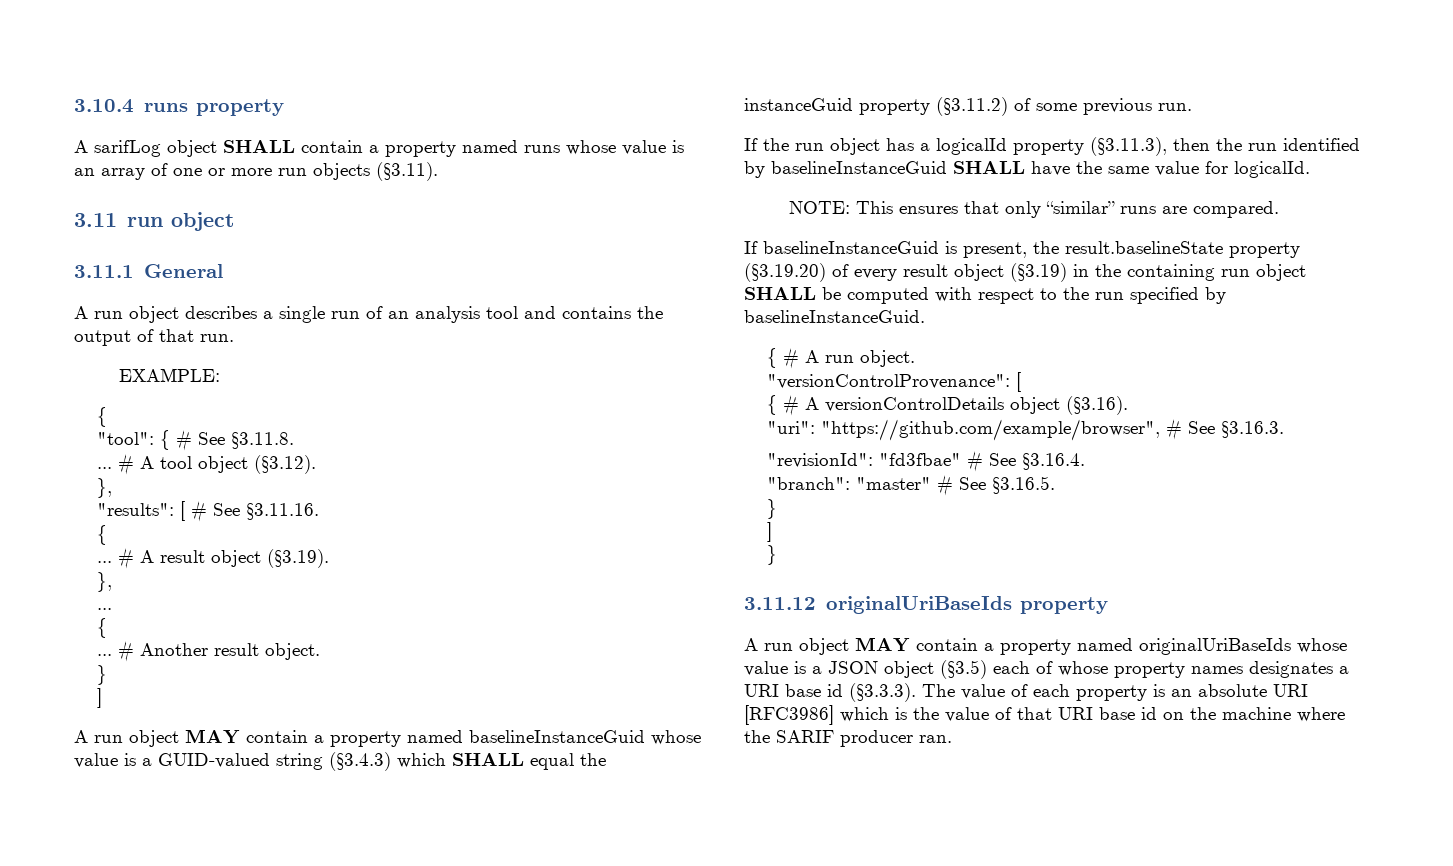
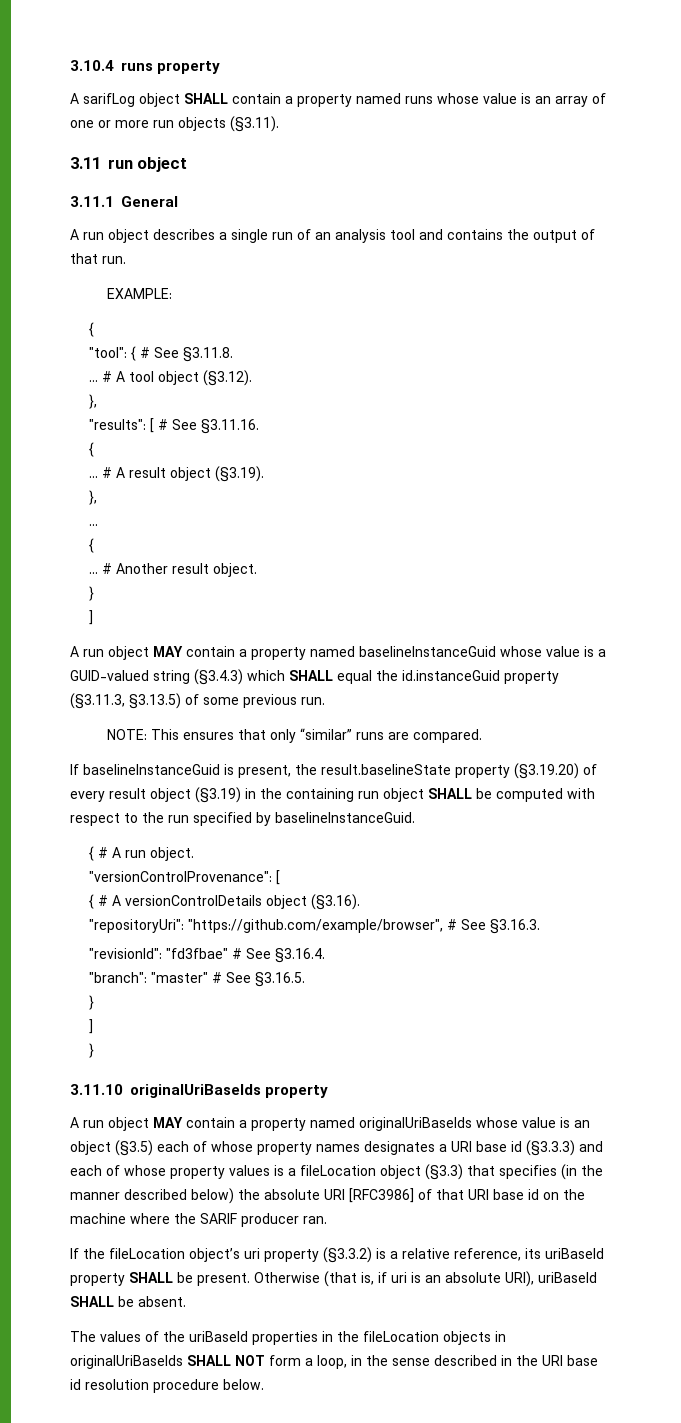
- A run object MAY contain a property named baselineInstanceGuid whose value is a GUID-valued string (§3.4.3) which SHALL equal the instanceGuid property (§3.11.2) of some previous run.
+ A run object MAY contain a property named baselineInstanceGuid whose value is a GUID-valued string (§3.4.3) which SHALL equal the id.instanceGuid property (§3.11.3, §3.13.5) of some previous run.
- If the run object has a logicalId property (§3.11.3), then the run identified by baselineInstanceGuid SHALL have the same value for logicalId.
- "uri": "https://github.com/example/browser", # See §3.16.3.
+ "repositoryUri": "https://github.com/example/browser", # See §3.16.3.
- 3.11.12 originalUriBaseIds property
+ 3.11.10 originalUriBaseIds property
- A run object MAY contain a property named originalUriBaseIds whose value is a JSON object (§3.5) each of whose property names designates a URI base id (§3.3.3). The value of each property is an absolute URI [RFC3986] which is the value of that URI base id on the machine where the SARIF producer ran.
+ A run object MAY contain a property named originalUriBaseIds whose value is an object (§3.5) each of whose property names designates a URI base id (§3.3.3) and each of whose property values is a fileLocation object (§3.3) that specifies (in the manner described below) the absolute URI [RFC3986] of that URI base id on the machine where the SARIF producer ran.
+ If the fileLocation object’s uri property (§3.3.2) is a relative reference, its uriBaseId property SHALL be present. Otherwise (that is, if uri is an absolute URI), uriBaseId SHALL be absent.
+ The values of the uriBaseId properties in the fileLocation objects in originalUriBaseIds SHALL NOT form a loop, in the sense described in the URI base id resolution procedure below.

